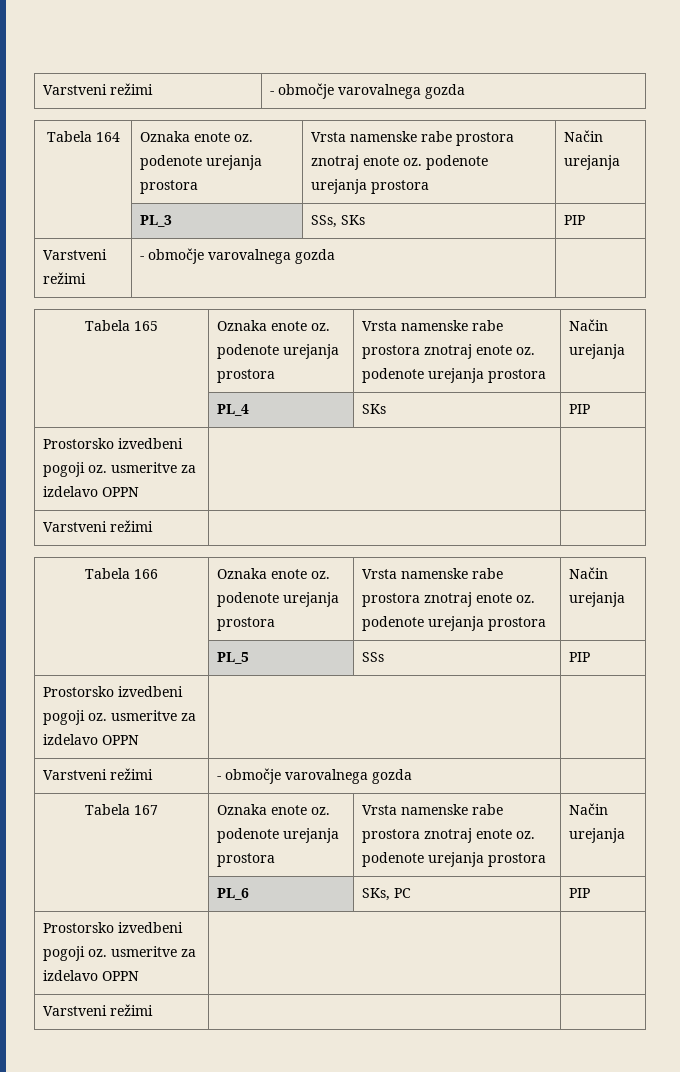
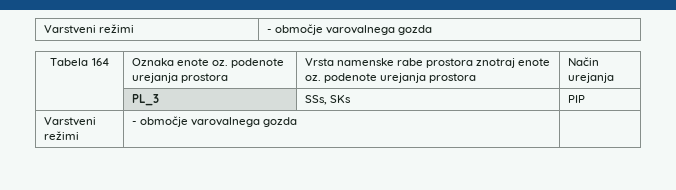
- Tabela 165 | Oznaka enote oz. podenote urejanja prostora | Vrsta namenske rabe prostora znotraj enote oz. podenote urejanja prostora | Način urejanja
- | PL_4 | SKs | PIP
- Prostorsko izvedbeni pogoji oz. usmeritve za izdelavo OPPN | |
- Varstveni režimi | |
- Tabela 166 | Oznaka enote oz. podenote urejanja prostora | Vrsta namenske rabe prostora znotraj enote oz. podenote urejanja prostora | Način urejanja
- | PL_5 | SSs | PIP
- Prostorsko izvedbeni pogoji oz. usmeritve za izdelavo OPPN | |
- Varstveni režimi | - območje varovalnega gozda |
- Tabela 167 | Oznaka enote oz. podenote urejanja prostora | Vrsta namenske rabe prostora znotraj enote oz. podenote urejanja prostora | Način urejanja
- | PL_6 | SKs, PC | PIP
- Prostorsko izvedbeni pogoji oz. usmeritve za izdelavo OPPN | |
- Varstveni režimi | |

